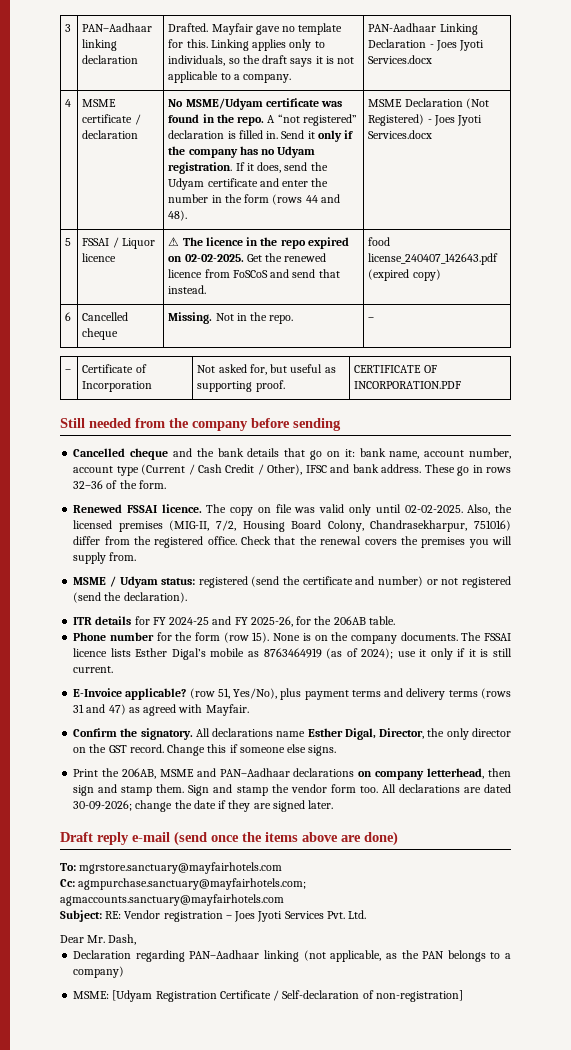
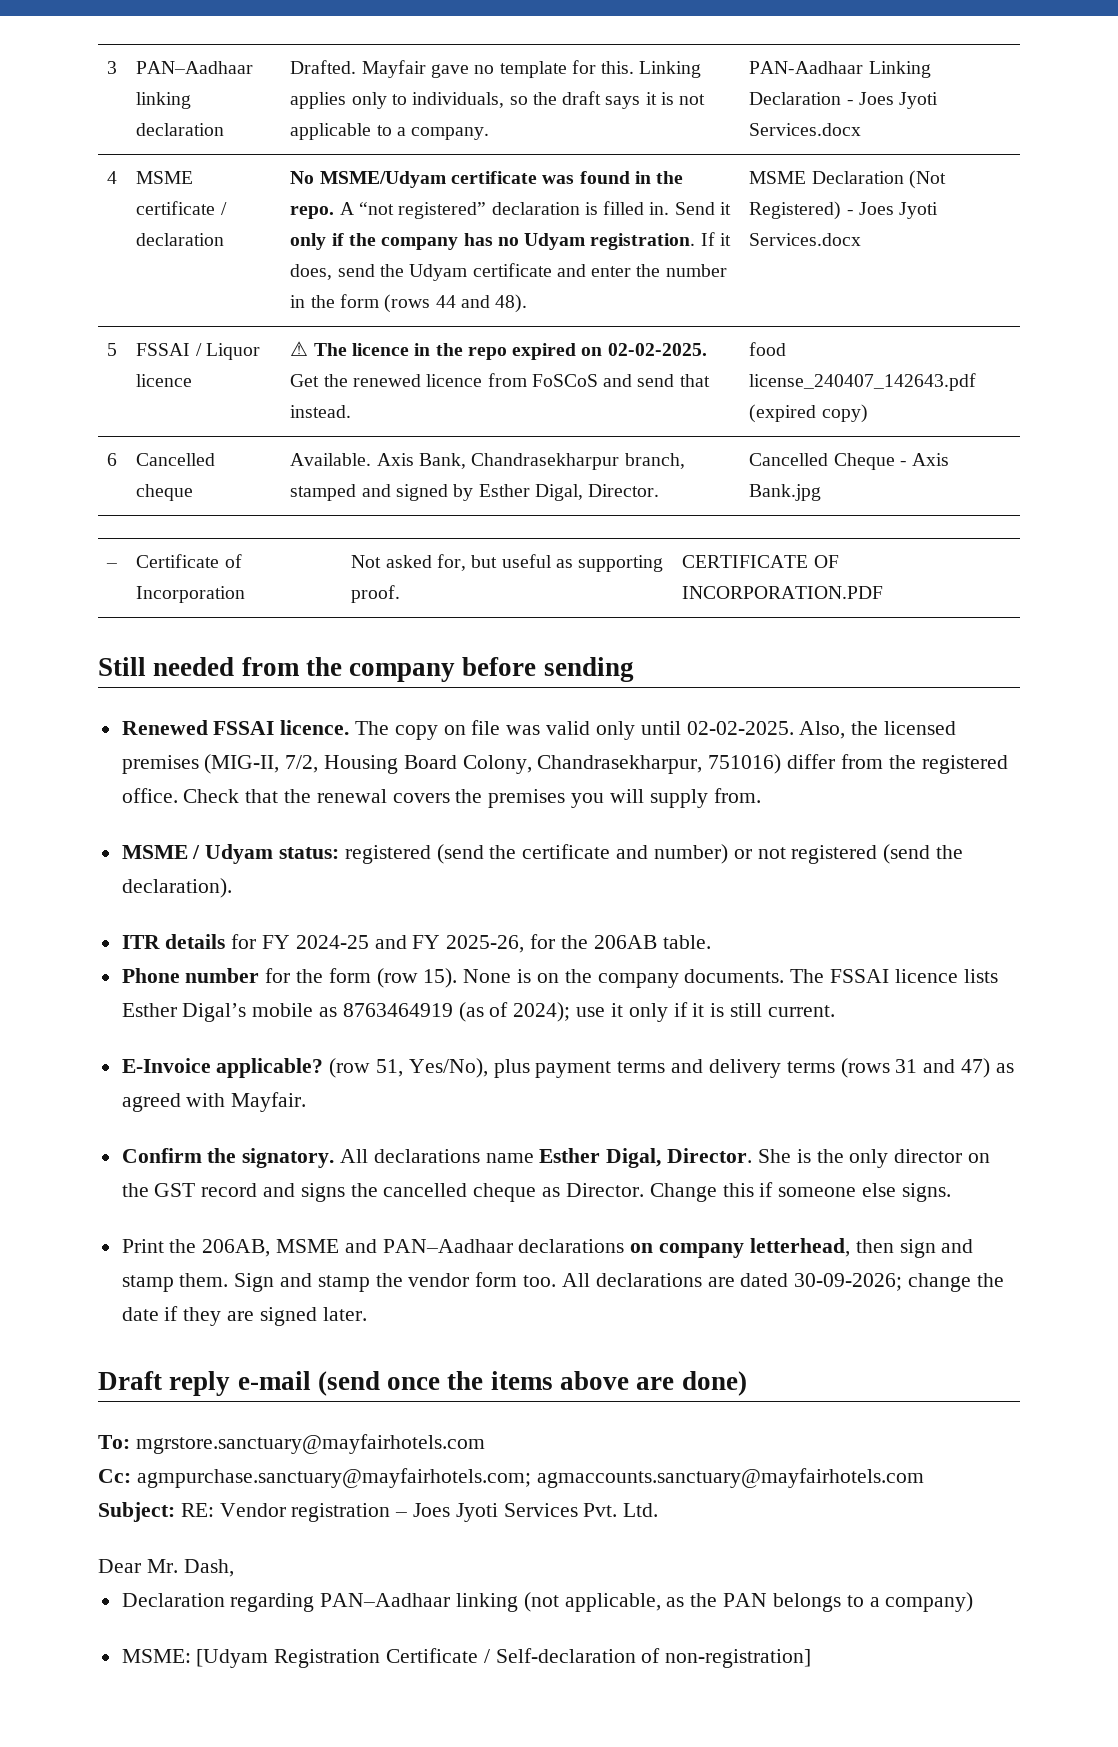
- 6 | Cancelled cheque | Missing. Not in the repo. | –
+ 6 | Cancelled cheque | Available. Axis Bank, Chandrasekharpur branch, stamped and signed by Esther Digal, Director. | Cancelled Cheque - Axis Bank.jpg
- Cancelled cheque and the bank details that go on it: bank name, account number, account type (Current / Cash Credit / Other), IFSC and bank address. These go in rows 32–36 of the form.
- All declarations name Esther Digal, Director, the only director on the GST record.
+ All declarations name Esther Digal, Director. She is the only director on the GST record and signs the cancelled cheque as Director.

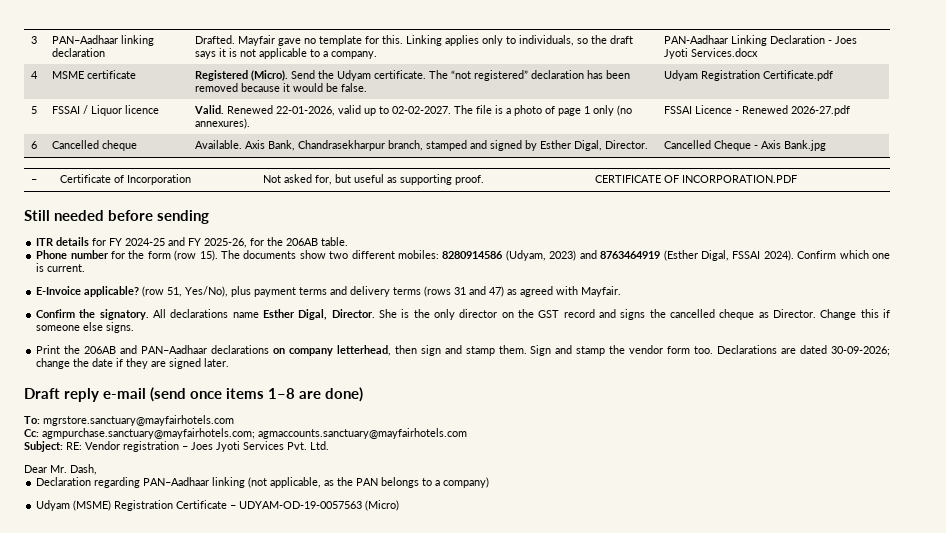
- MSME certificate / declaration | No MSME/Udyam certificate was found in the repo. A “not registered” declaration is filled in. Send it only if the company has no Udyam registration. If it does, send the Udyam certificate and enter the number in the form (rows 44 and 48). | MSME Declaration (Not Registered) - Joes Jyoti Services.docx
+ MSME certificate | Registered (Micro). Send the Udyam certificate. The “not registered” declaration has been removed because it would be false. | Udyam Registration Certificate.pdf
- 5 | FSSAI / Liquor licence | ⚠ The licence in the repo expired on 02-02-2025. Get the renewed licence from FoSCoS and send that instead. | food license_240407_142643.pdf (expired copy)
+ 5 | FSSAI / Liquor licence | Valid. Renewed 22-01-2026, valid up to 02-02-2027. The file is a photo of page 1 only (no annexures). | FSSAI Licence - Renewed 2026-27.pdf
- Still needed from the company before sending
+ Still needed before sending
- Renewed FSSAI licence. The copy on file was valid only until 02-02-2025. Also, the licensed premises (MIG-II, 7/2, Housing Board Colony, Chandrasekharpur, 751016) differ from the registered office. Check that the renewal covers the premises you will supply from.
- MSME / Udyam status: registered (send the certificate and number) or not registered (send the declaration).
- None is on the company documents. The FSSAI licence lists Esther Digal’s mobile as 8763464919 (as of 2024); use it only if it is still current.
+ The documents show two different mobiles: 8280914586 (Udyam, 2023) and 8763464919 (Esther Digal, FSSAI 2024). Confirm which one is current.
- Print the 206AB, MSME and PAN–Aadhaar declarations on company letterhead, then sign and stamp them.
+ Print the 206AB and PAN–Aadhaar declarations on company letterhead, then sign and stamp them.
- All declarations are dated 30-09-2026; change the date if they are signed later.
+ Declarations are dated 30-09-2026; change the date if they are signed later.
- Draft reply e-mail (send once the items above are done)
+ Draft reply e-mail (send once items 1–8 are done)
- MSME: [Udyam Registration Certificate / Self-declaration of non-registration]
+ Udyam (MSME) Registration Certificate – UDYAM-OD-19-0057563 (Micro)

